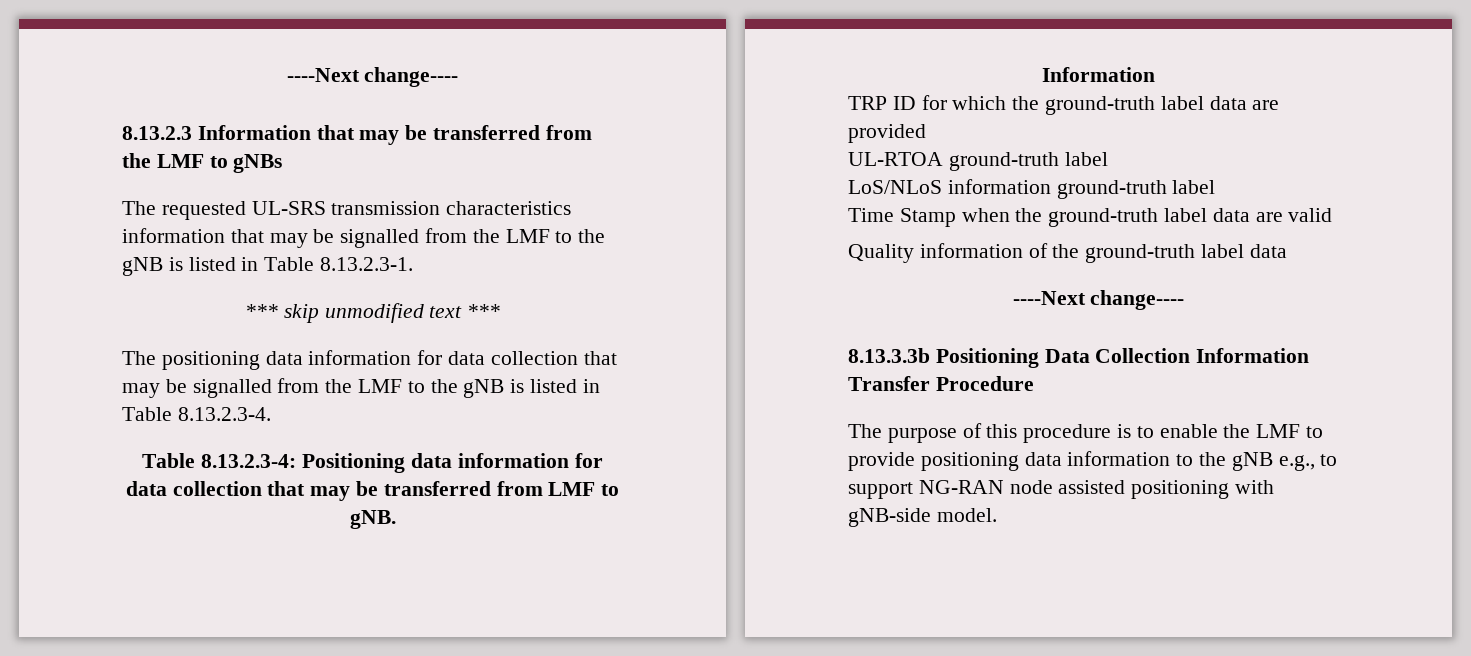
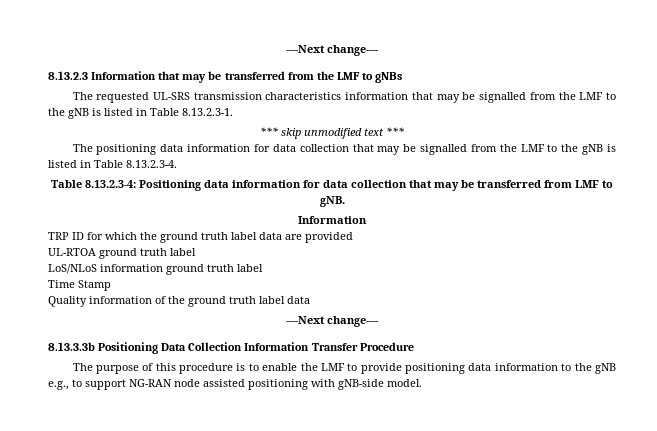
- TRP ID for which the ground-truth label data are provided
+ TRP ID for which the ground truth label data are provided
- UL-RTOA ground-truth label
+ UL-RTOA ground truth label
- LoS/NLoS information ground-truth label
+ LoS/NLoS information ground truth label
- Time Stamp when the ground-truth label data are valid
+ Time Stamp
- Quality information of the ground-truth label data
+ Quality information of the ground truth label data

